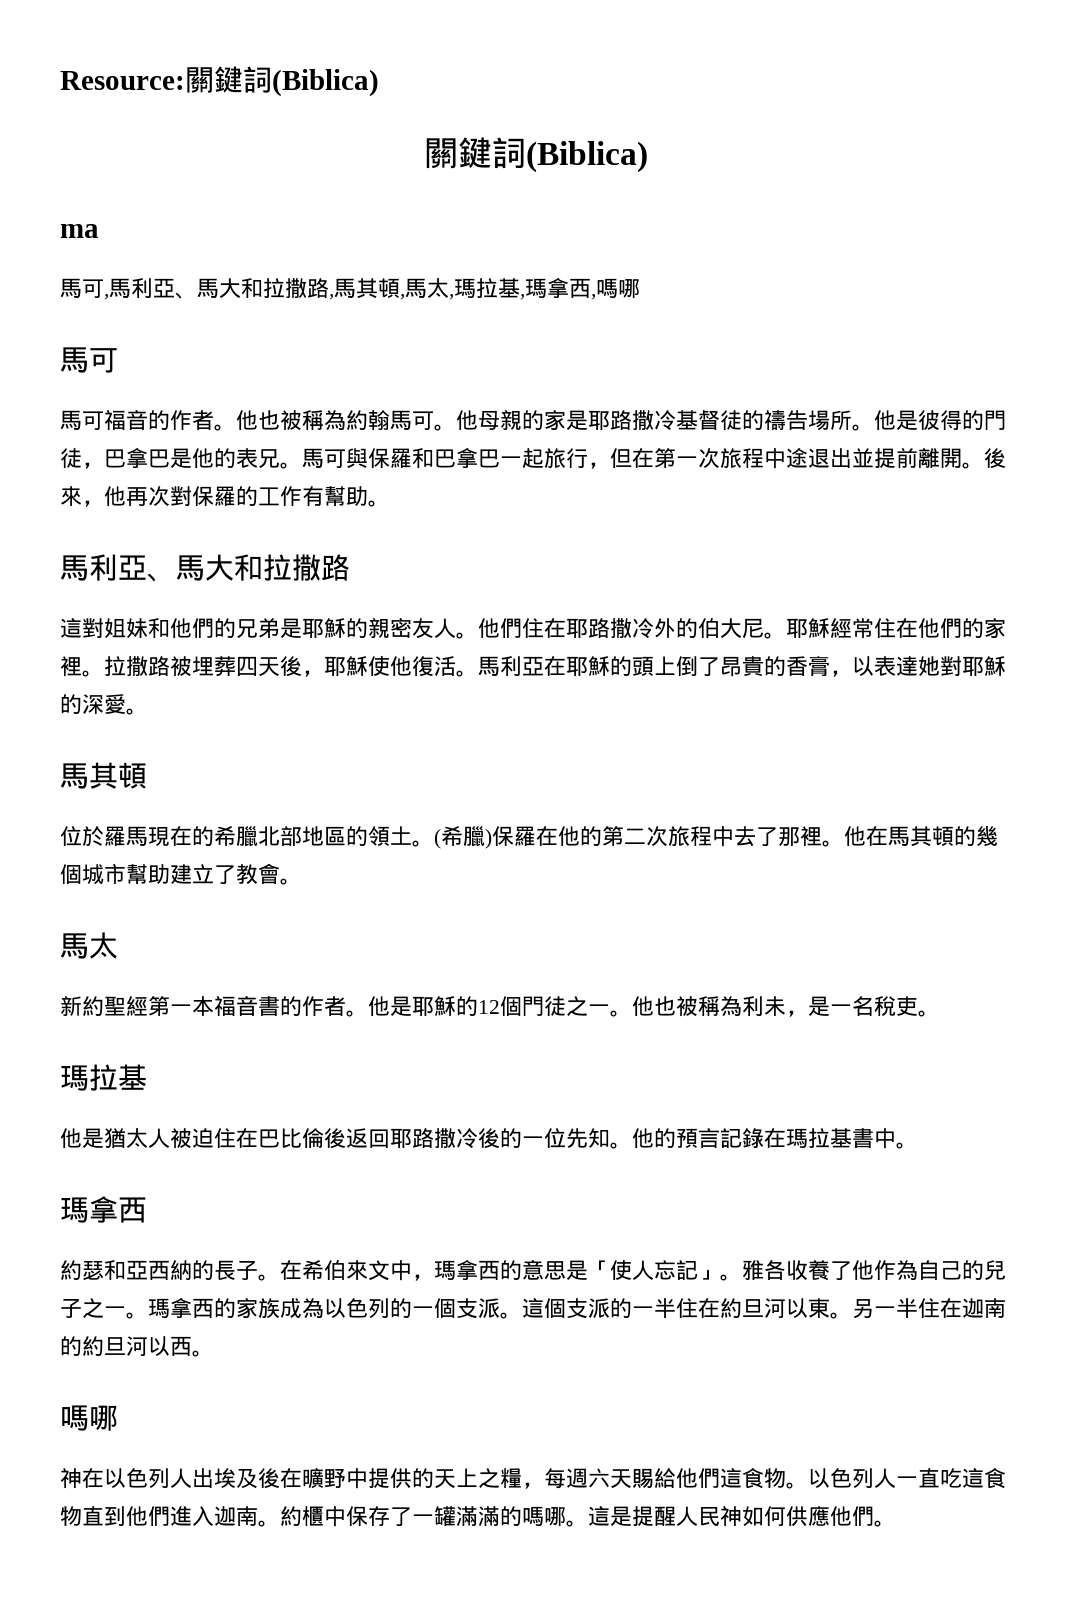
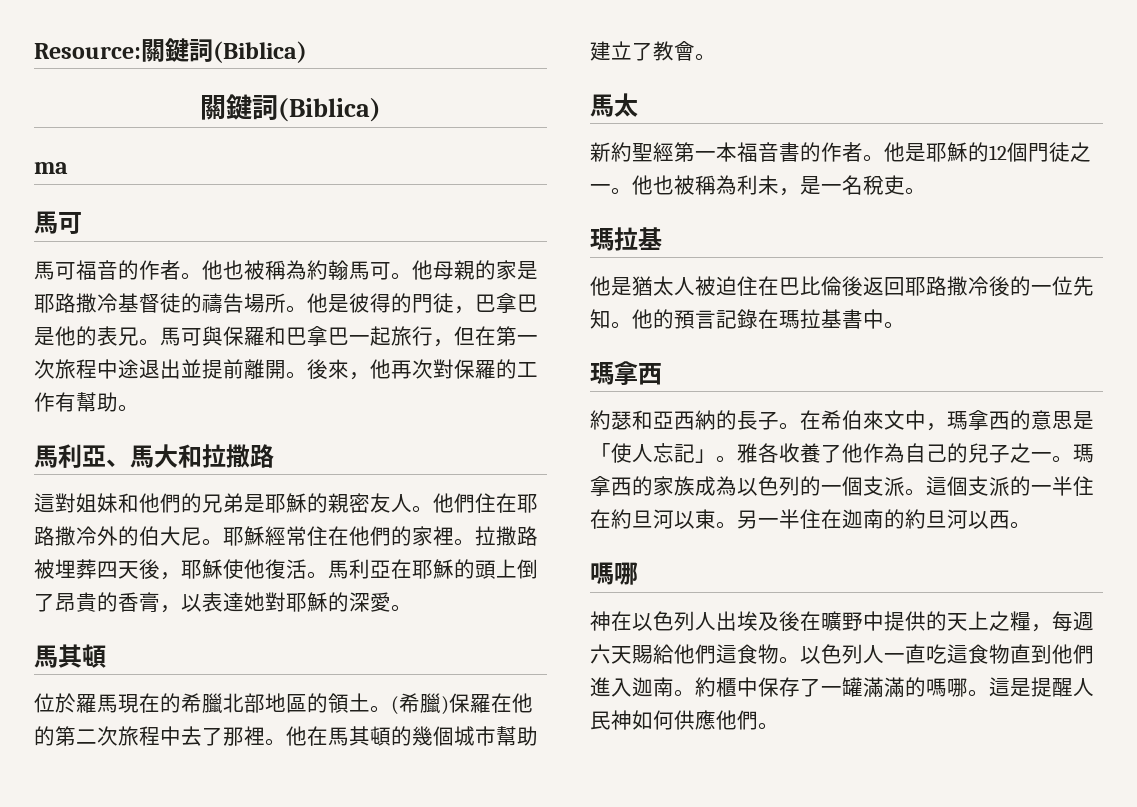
- 馬可,馬利亞、馬大和拉撒路,馬其頓,馬太,瑪拉基,瑪拿西,嗎哪

